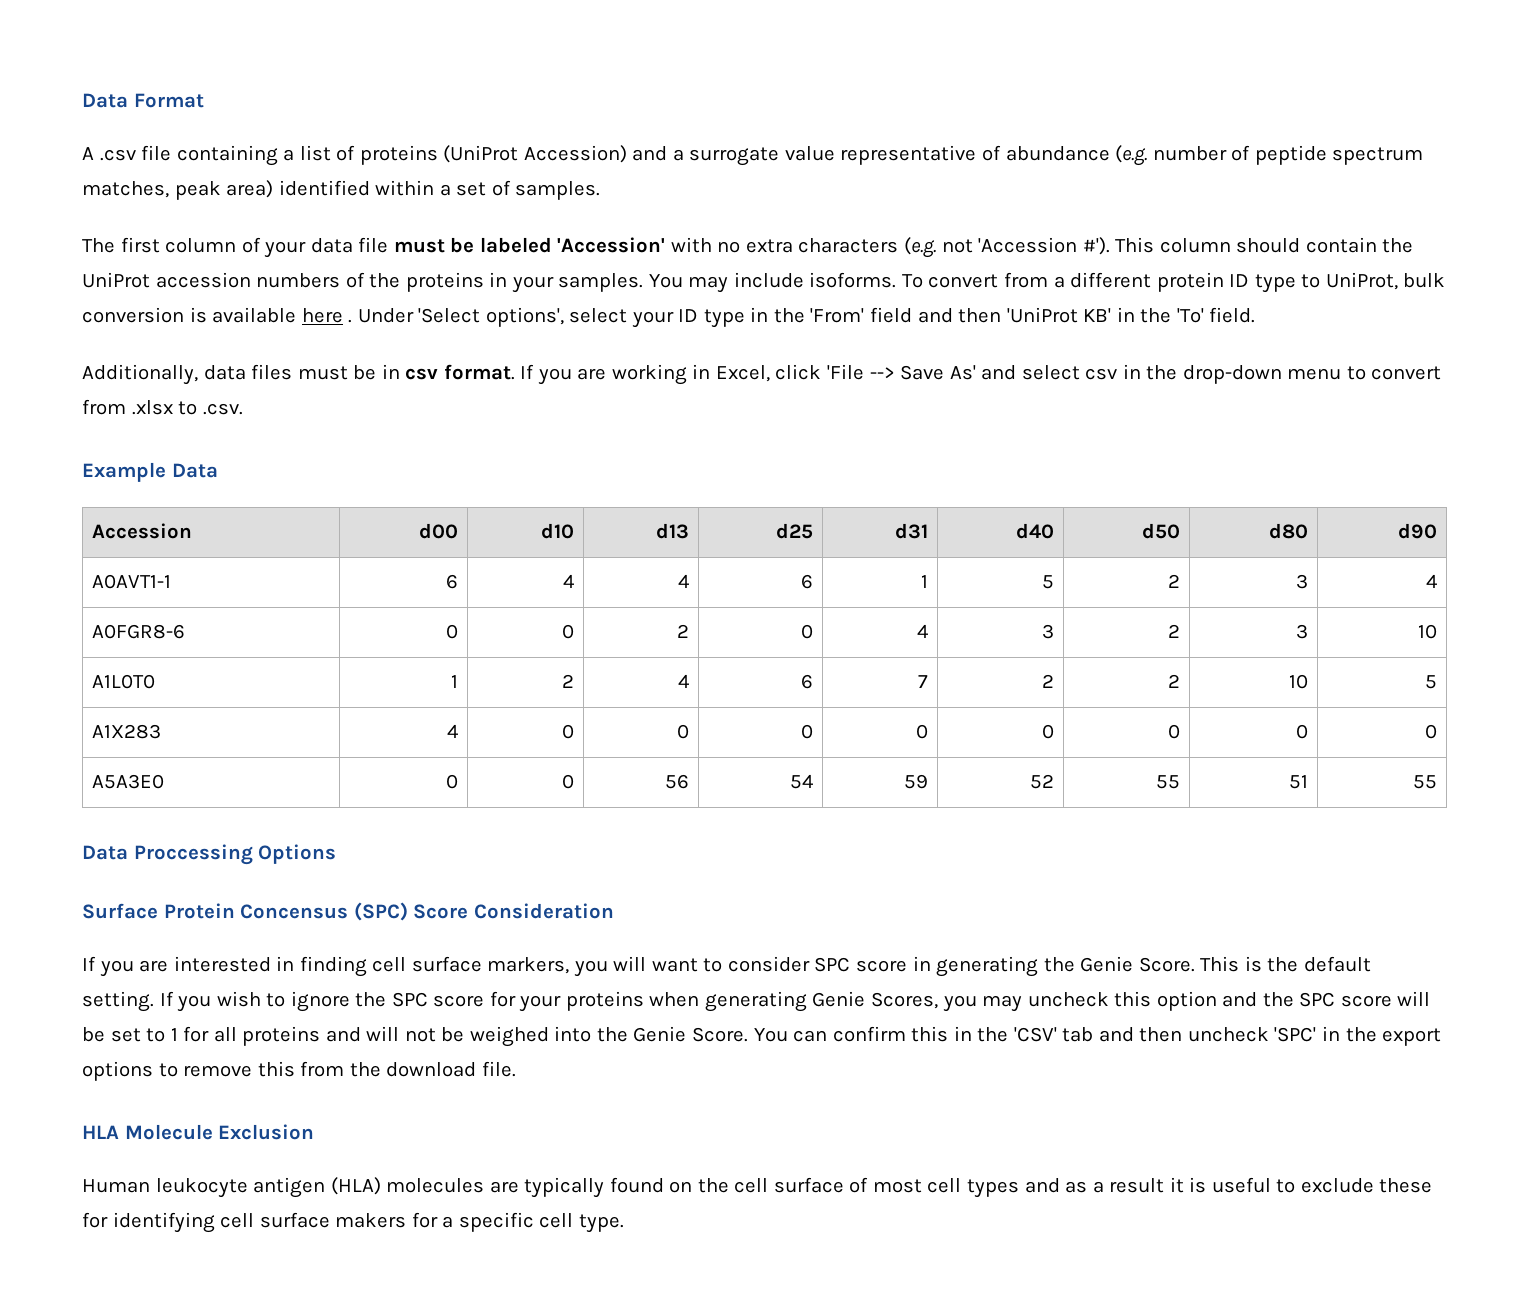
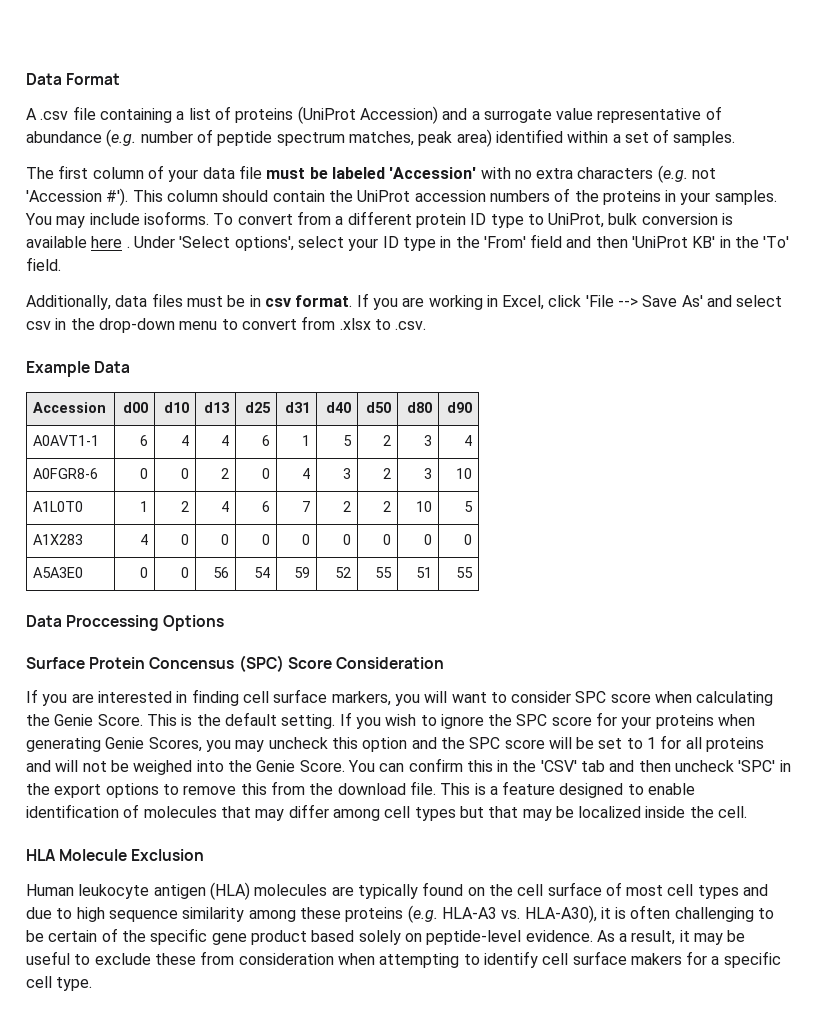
- If you are interested in finding cell surface markers, you will want to consider SPC score in generating the Genie Score.
+ If you are interested in finding cell surface markers, you will want to consider SPC score when calculating the Genie Score.
+ This is a feature designed to enable identification of molecules that may differ among cell types but that may be localized inside the cell.
- Human leukocyte antigen (HLA) molecules are typically found on the cell surface of most cell types and as a result it is useful to exclude these for identifying cell surface makers for a specific cell type.
+ Human leukocyte antigen (HLA) molecules are typically found on the cell surface of most cell types and due to high sequence similarity among these proteins (e.g. HLA-A3 vs. HLA-A30), it is often challenging to be certain of the specific gene product based solely on peptide-level evidence. As a result, it may be useful to exclude these from consideration when attempting to identify cell surface makers for a specific cell type.

